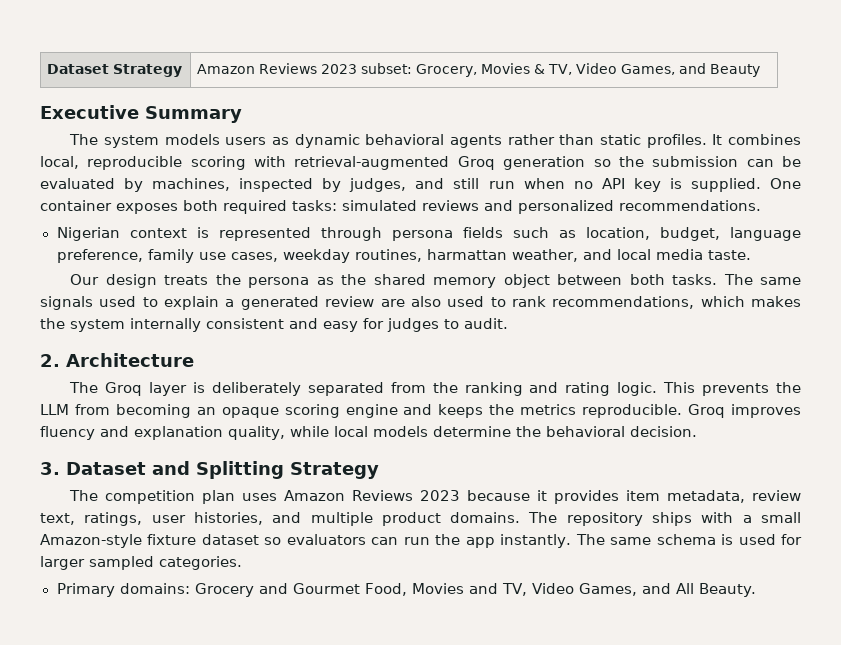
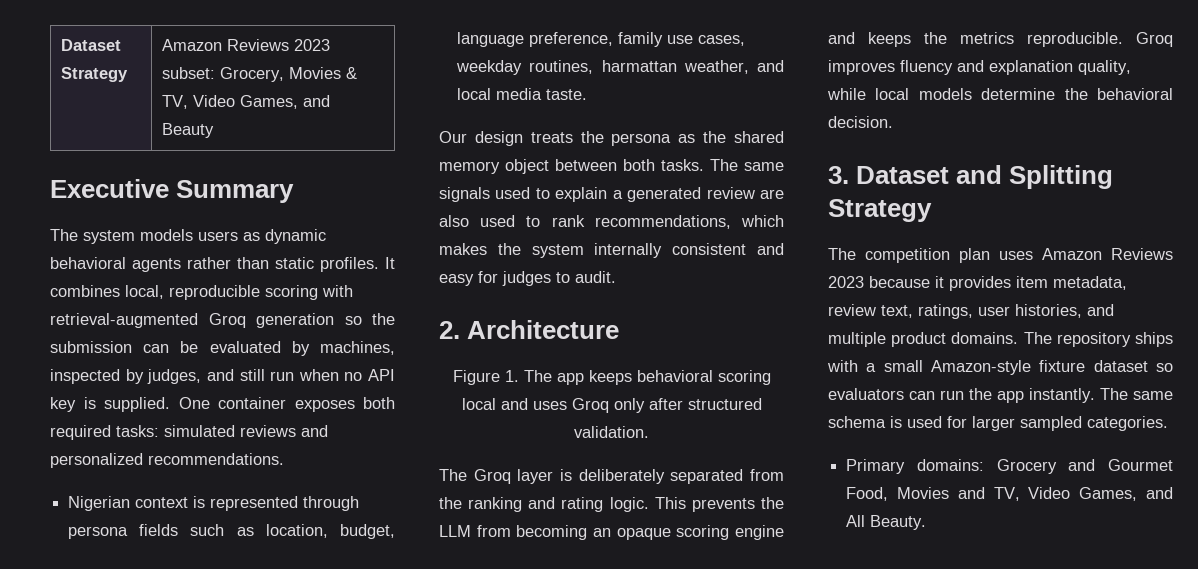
+ Figure 1. The app keeps behavioral scoring local and uses Groq only after structured validation.

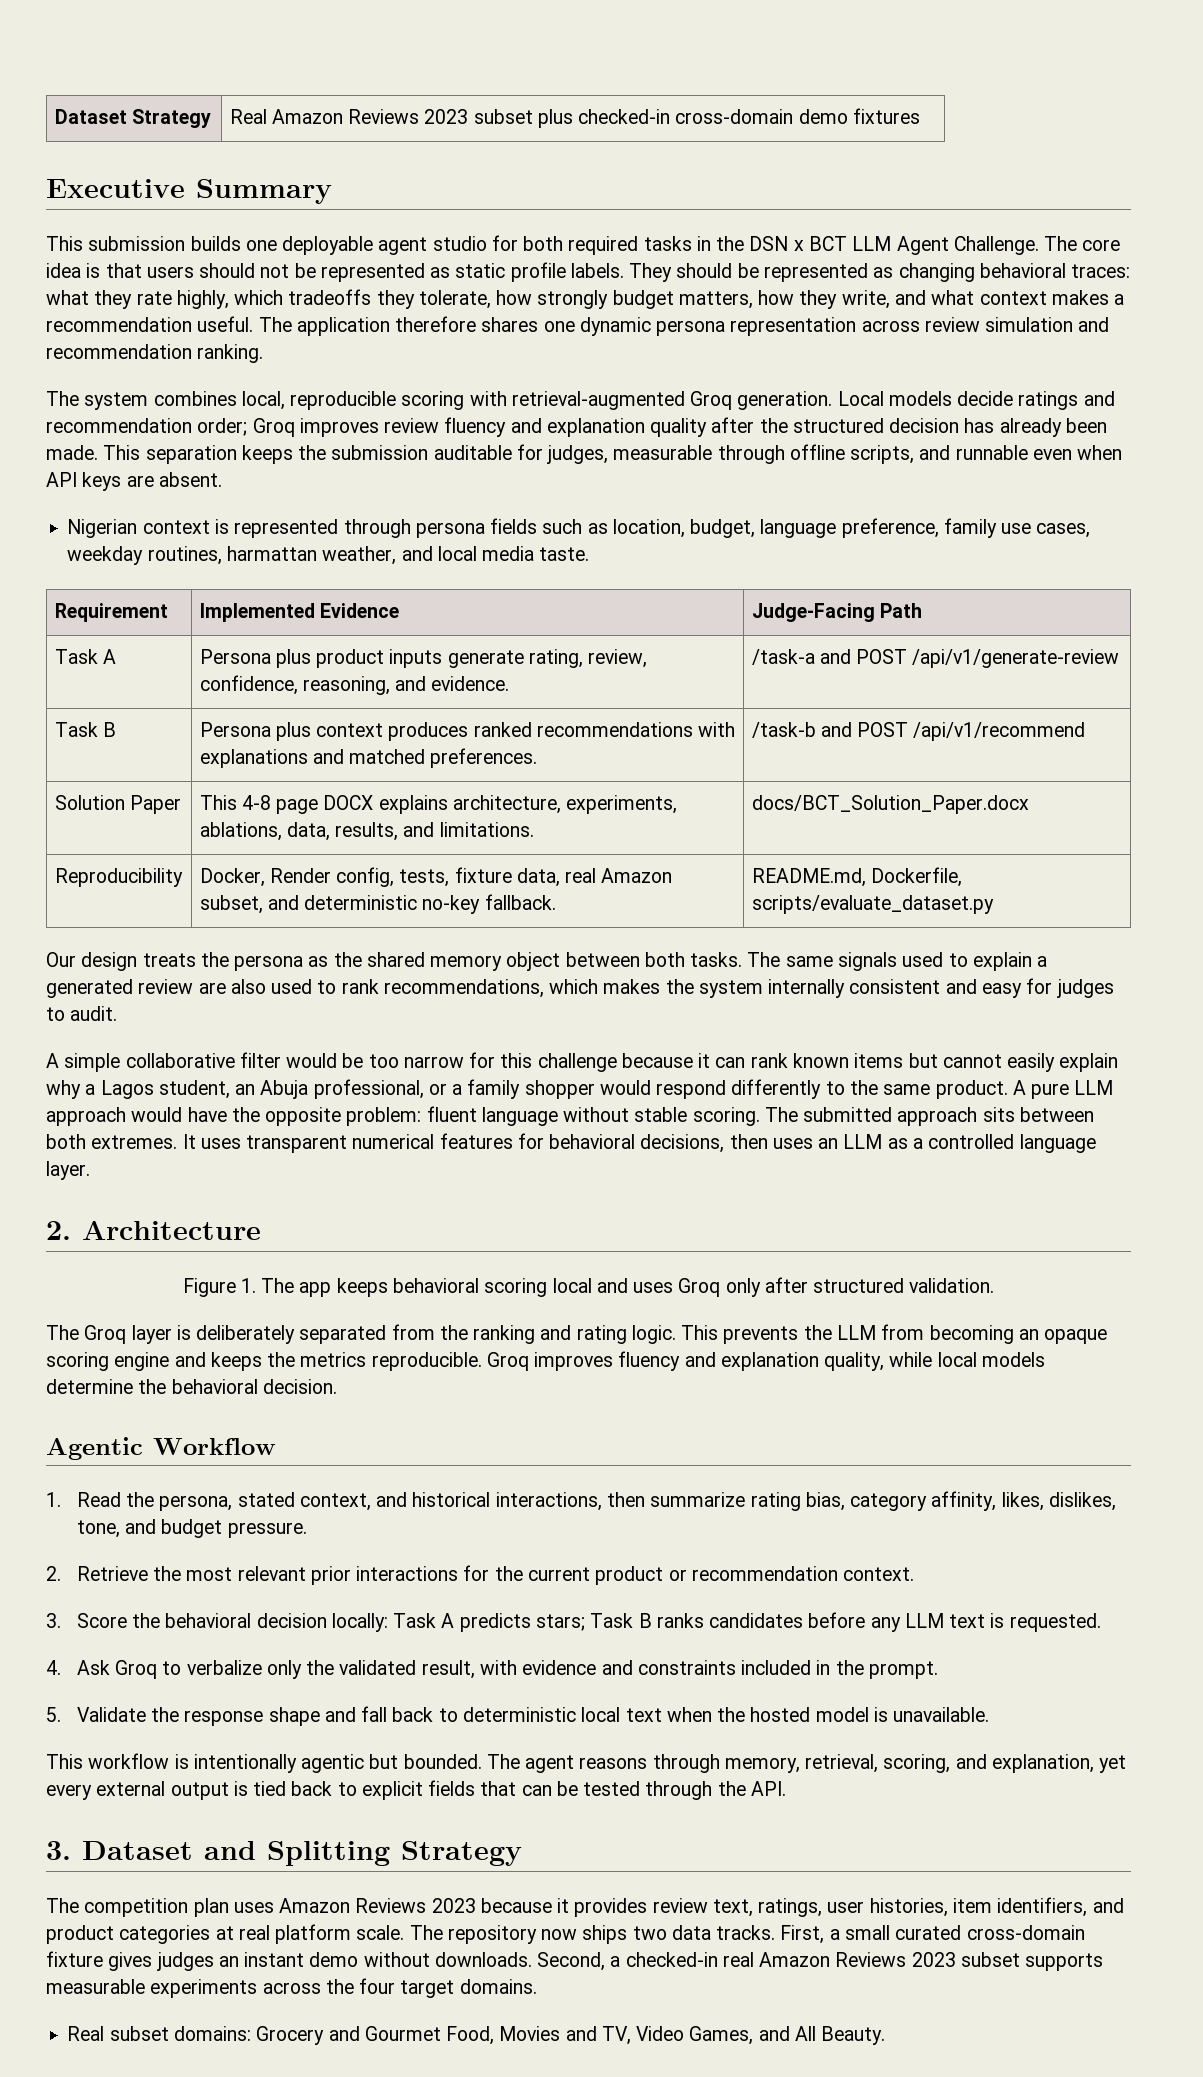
- Dataset Strategy | Amazon Reviews 2023 subset: Grocery, Movies & TV, Video Games, and Beauty
+ Dataset Strategy | Real Amazon Reviews 2023 subset plus checked-in cross-domain demo fixtures
  Executive Summary
- The system models users as dynamic behavioral agents rather than static profiles. It combines local, reproducible scoring with retrieval-augmented Groq generation so the submission can be evaluated by machines, inspected by judges, and still run when no API key is supplied. One container exposes both required tasks: simulated reviews and personalized recommendations.
+ This submission builds one deployable agent studio for both required tasks in the DSN x BCT LLM Agent Challenge. The core idea is that users should not be represented as static profile labels. They should be represented as changing behavioral traces: what they rate highly, which tradeoffs they tolerate, how strongly budget matters, how they write, and what context makes a recommendation useful. The application therefore shares one dynamic persona representation across review simulation and recommendation ranking.
+ The system combines local, reproducible scoring with retrieval-augmented Groq generation. Local models decide ratings and recommendation order; Groq improves review fluency and explanation quality after the structured decision has already been made. This separation keeps the submission auditable for judges, measurable through offline scripts, and runnable even when API keys are absent.
+ Requirement | Implemented Evidence | Judge-Facing Path
+ Task A | Persona plus product inputs generate rating, review, confidence, reasoning, and evidence. | /task-a and POST /api/v1/generate-review
+ Task B | Persona plus context produces ranked recommendations with explanations and matched preferences. | /task-b and POST /api/v1/recommend
+ Solution Paper | This 4-8 page DOCX explains architecture, experiments, ablations, data, results, and limitations. | docs/BCT_Solution_Paper.docx
+ Reproducibility | Docker, Render config, tests, fixture data, real Amazon subset, and deterministic no-key fallback. | README.md, Dockerfile, scripts/evaluate_dataset.py
+ A simple collaborative filter would be too narrow for this challenge because it can rank known items but cannot easily explain why a Lagos student, an Abuja professional, or a family shopper would respond differently to the same product. A pure LLM approach would have the opposite problem: fluent language without stable scoring. The submitted approach sits between both extremes. It uses transparent numerical features for behavioral decisions, then uses an LLM as a controlled language layer.
+ Agentic Workflow
+ 1. Read the persona, stated context, and historical interactions, then summarize rating bias, category affinity, likes, dislikes, tone, and budget pressure.
+ 2. Retrieve the most relevant prior interactions for the current product or recommendation context.
+ 3. Score the behavioral decision locally: Task A predicts stars; Task B ranks candidates before any LLM text is requested.
+ 4. Ask Groq to verbalize only the validated result, with evidence and constraints included in the prompt.
+ 5. Validate the response shape and fall back to deterministic local text when the hosted model is unavailable.
+ This workflow is intentionally agentic but bounded. The agent reasons through memory, retrieval, scoring, and explanation, yet every external output is tied back to explicit fields that can be tested through the API.
- The competition plan uses Amazon Reviews 2023 because it provides item metadata, review text, ratings, user histories, and multiple product domains. The repository ships with a small Amazon-style fixture dataset so evaluators can run the app instantly. The same schema is used for larger sampled categories.
- Primary domains: Grocery and Gourmet Food, Movies and TV, Video Games, and All Beauty.
+ The competition plan uses Amazon Reviews 2023 because it provides review text, ratings, user histories, item identifiers, and product categories at real platform scale. The repository now ships two data tracks. First, a small curated cross-domain fixture gives judges an instant demo without downloads. Second, a checked-in real Amazon Reviews 2023 subset supports measurable experiments across the four target domains.
+ Real subset domains: Grocery and Gourmet Food, Movies and TV, Video Games, and All Beauty.

